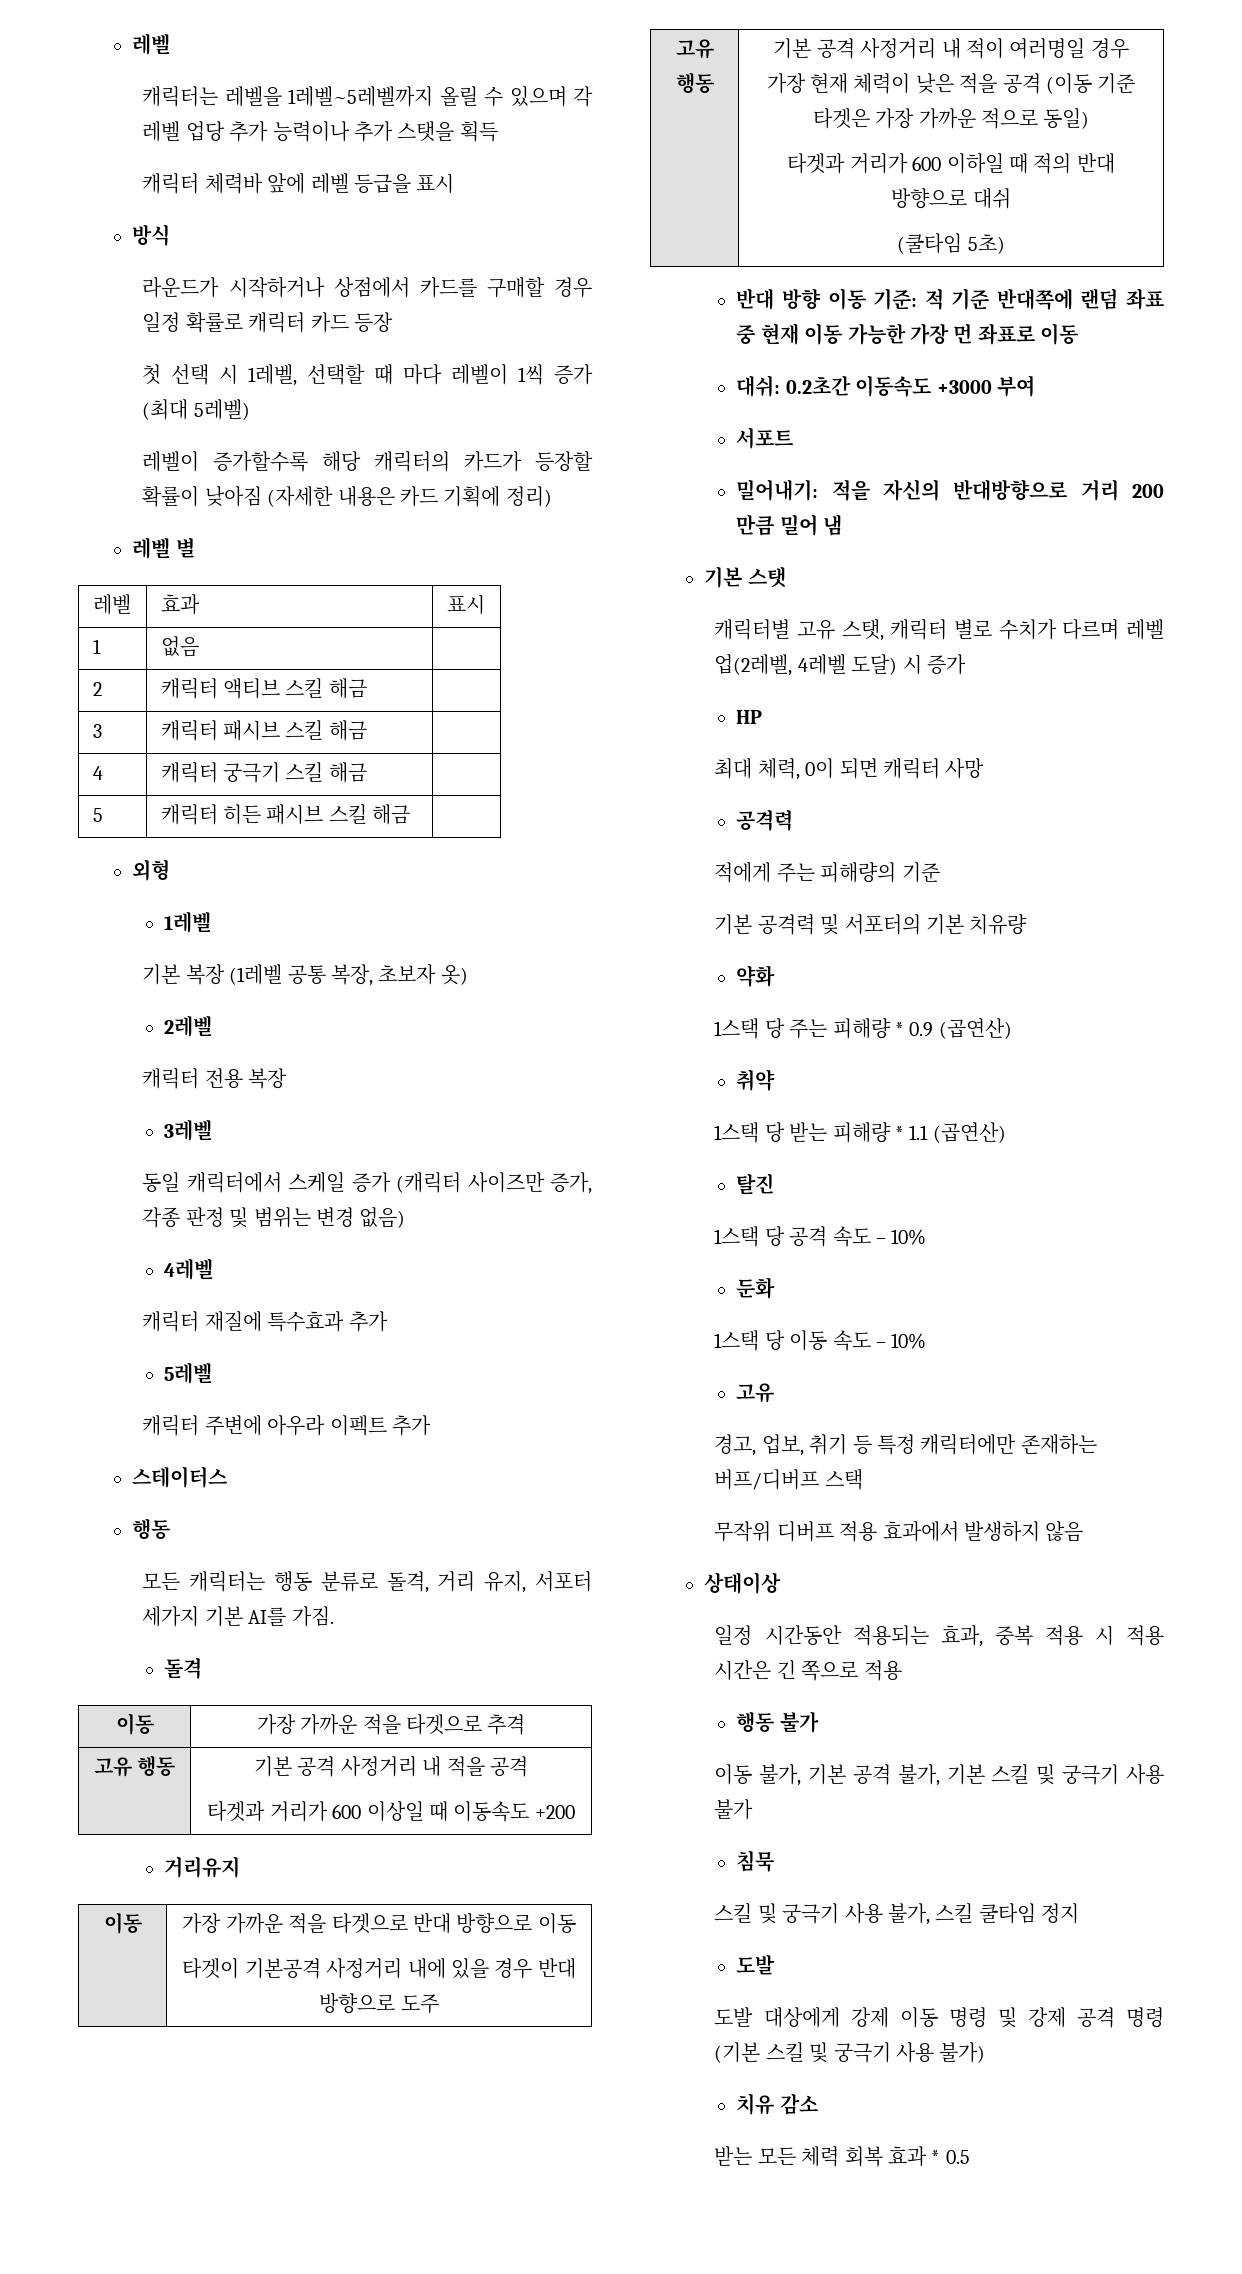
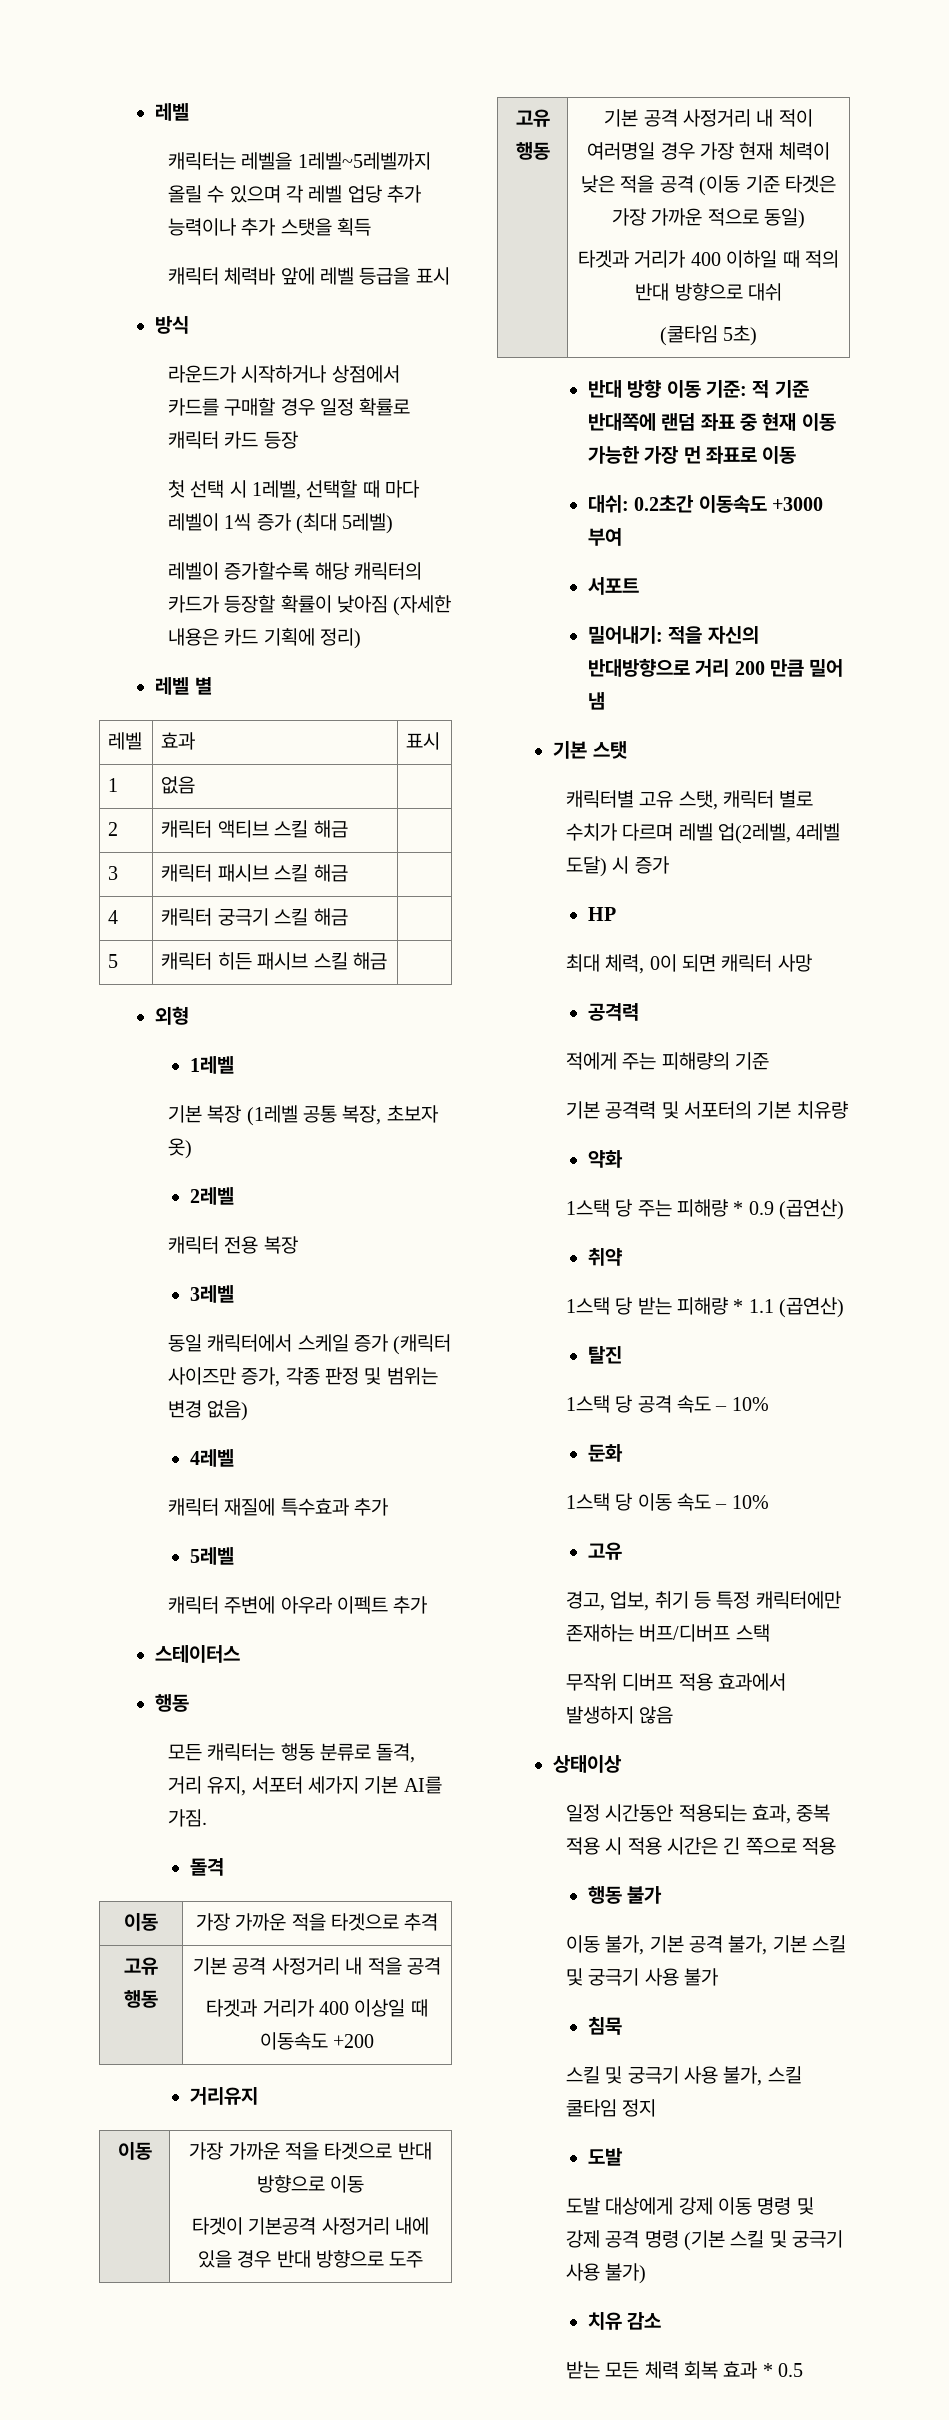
  고유 행동 | 기본 공격 사정거리 내 적을 공격
- 타겟과 거리가 600 이상일 때 이동속도 +200
+ 타겟과 거리가 400 이상일 때 이동속도 +200
  고유 행동 | 기본 공격 사정거리 내 적이 여러명일 경우 가장 현재 체력이 낮은 적을 공격 (이동 기준 타겟은 가장 가까운 적으로 동일)
- 타겟과 거리가 600 이하일 때 적의 반대 방향으로 대쉬
+ 타겟과 거리가 400 이하일 때 적의 반대 방향으로 대쉬

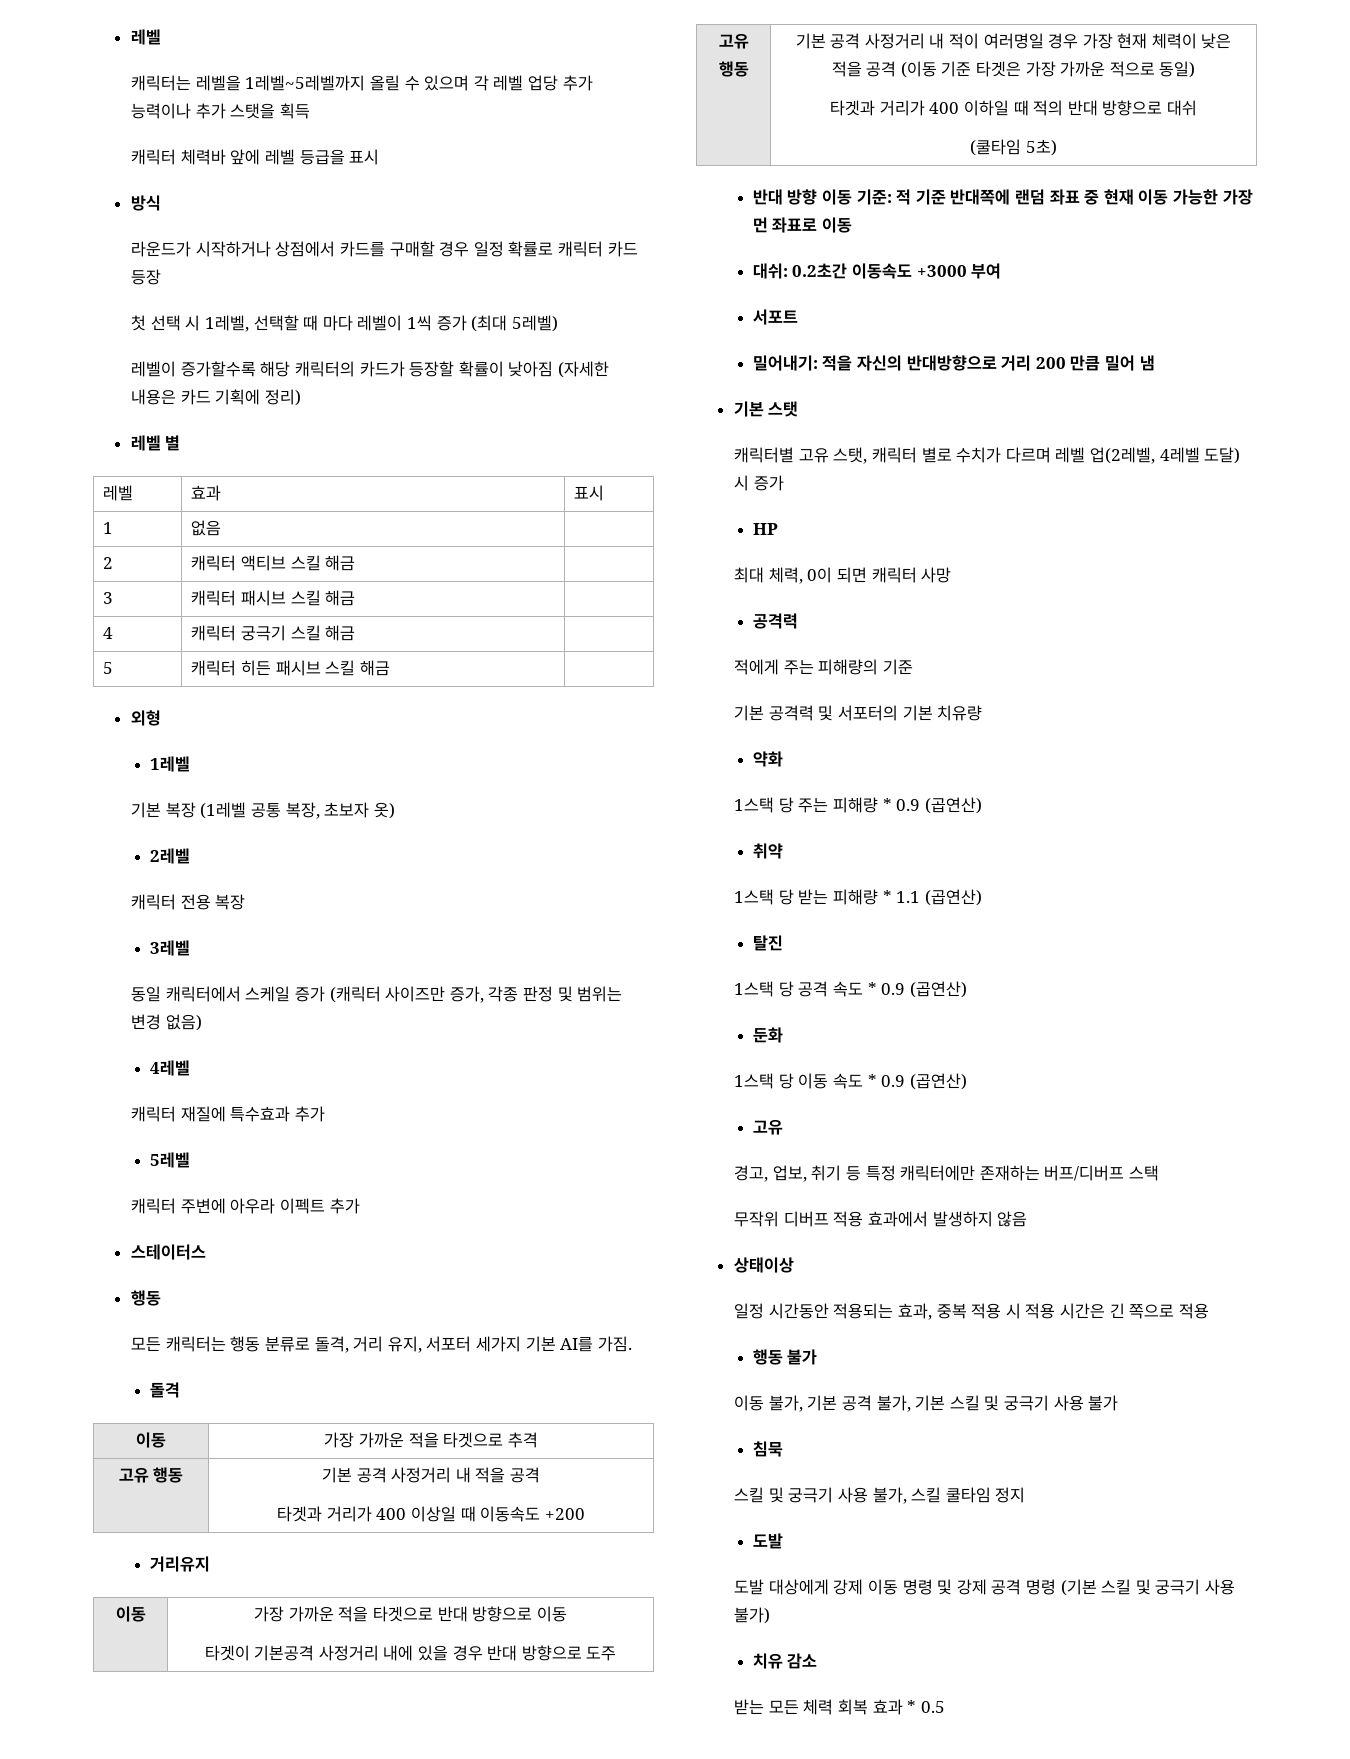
- 1스택 당 공격 속도 – 10%
+ 1스택 당 공격 속도 * 0.9 (곱연산)
- 1스택 당 이동 속도 – 10%
+ 1스택 당 이동 속도 * 0.9 (곱연산)

